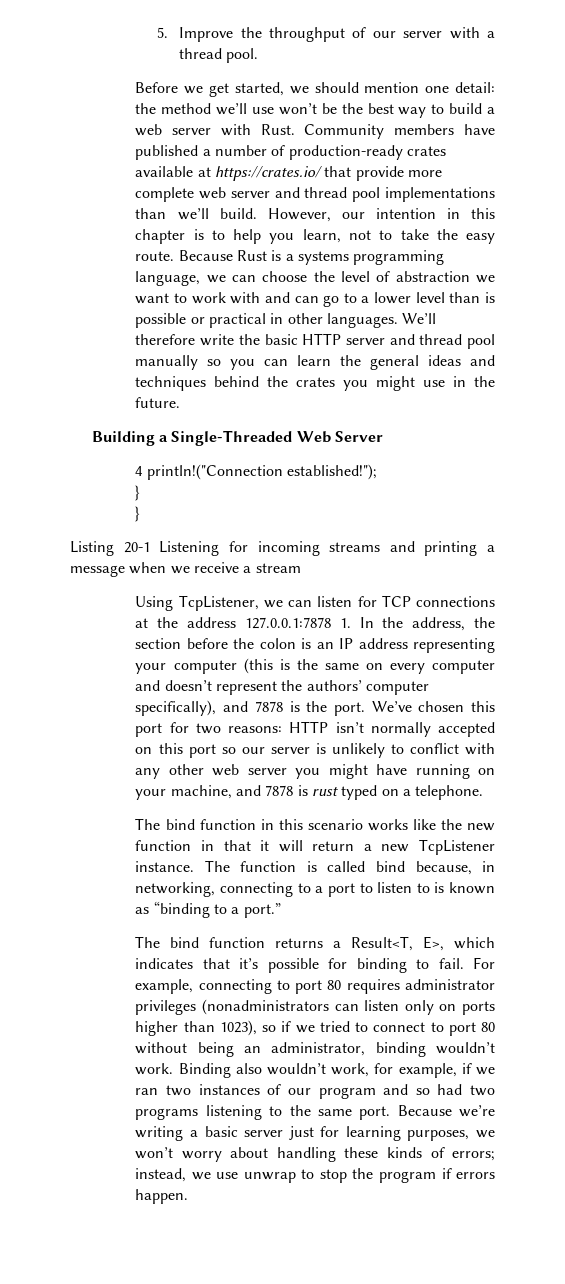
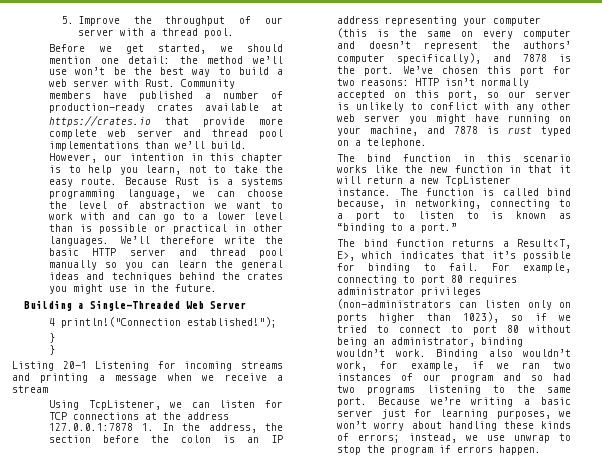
- Community members have published a number of production-ready crates available at https://crates.io/ that provide more complete web server and thread pool implementations than we’ll build.
+ Community members have published a number of production-ready crates available at https://crates.io that provide more complete web server and thread pool implementations than we’ll build.
- We’ve chosen this port for two reasons: HTTP isn’t normally accepted on this port so our server is unlikely to conflict with any other web server you might have running on your machine, and 7878 is rust typed on a telephone.
+ We’ve chosen this port for two reasons: HTTP isn’t normally accepted on this port, so our server is unlikely to conflict with any other web server you might have running on your machine, and 7878 is rust typed on a telephone.
- For example, connecting to port 80 requires administrator privileges (nonadministrators can listen only on ports higher than 1023), so if we tried to connect to port 80 without being an administrator, binding wouldn’t work.
+ For example, connecting to port 80 requires administrator privileges (non-administrators can listen only on ports higher than 1023), so if we tried to connect to port 80 without being an administrator, binding wouldn’t work.

